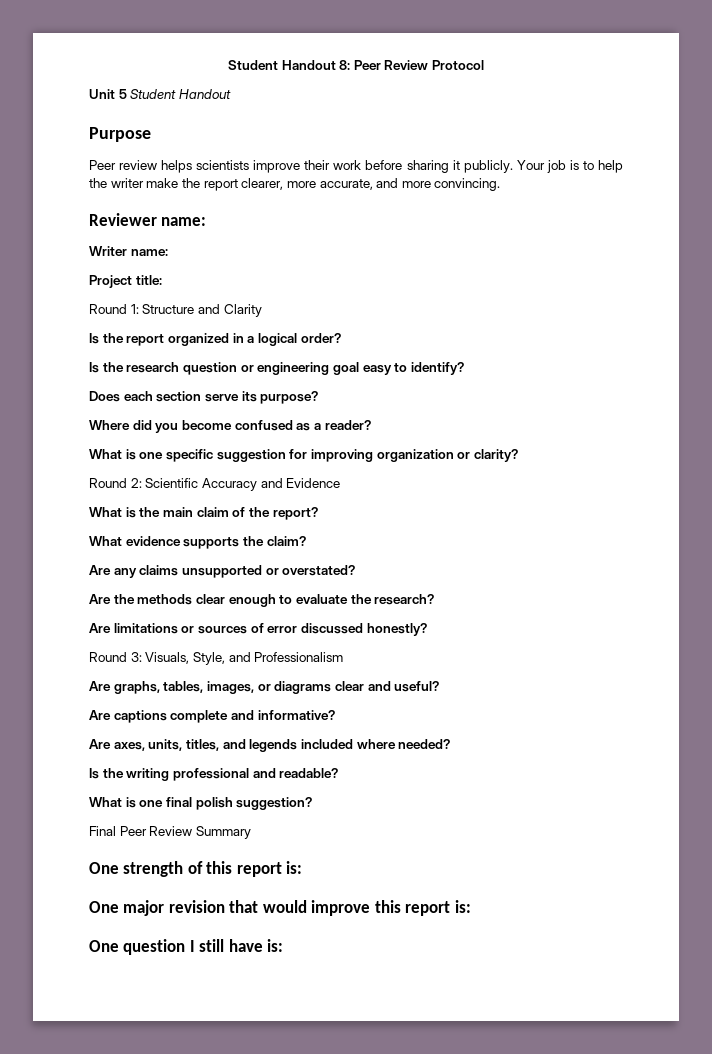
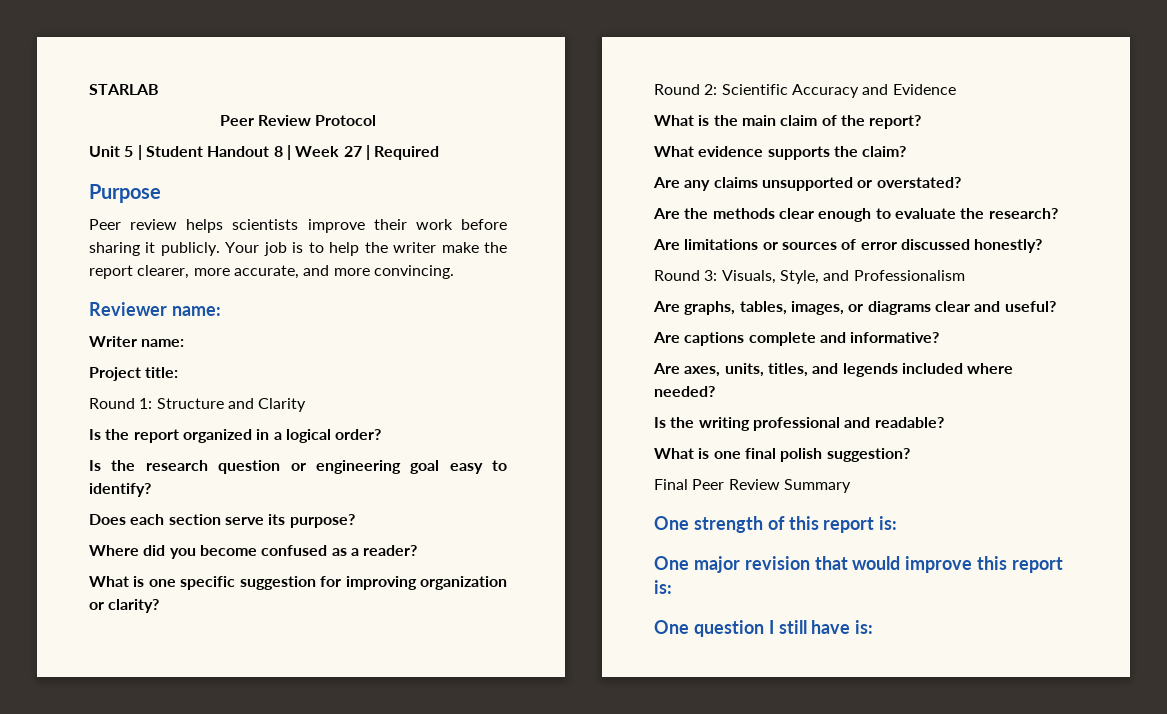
- Student Handout 8: Peer Review Protocol
+ STARLAB
+ Peer Review Protocol
- Unit 5 Student Handout
+ Unit 5 | Student Handout 8 | Week 27 | Required

